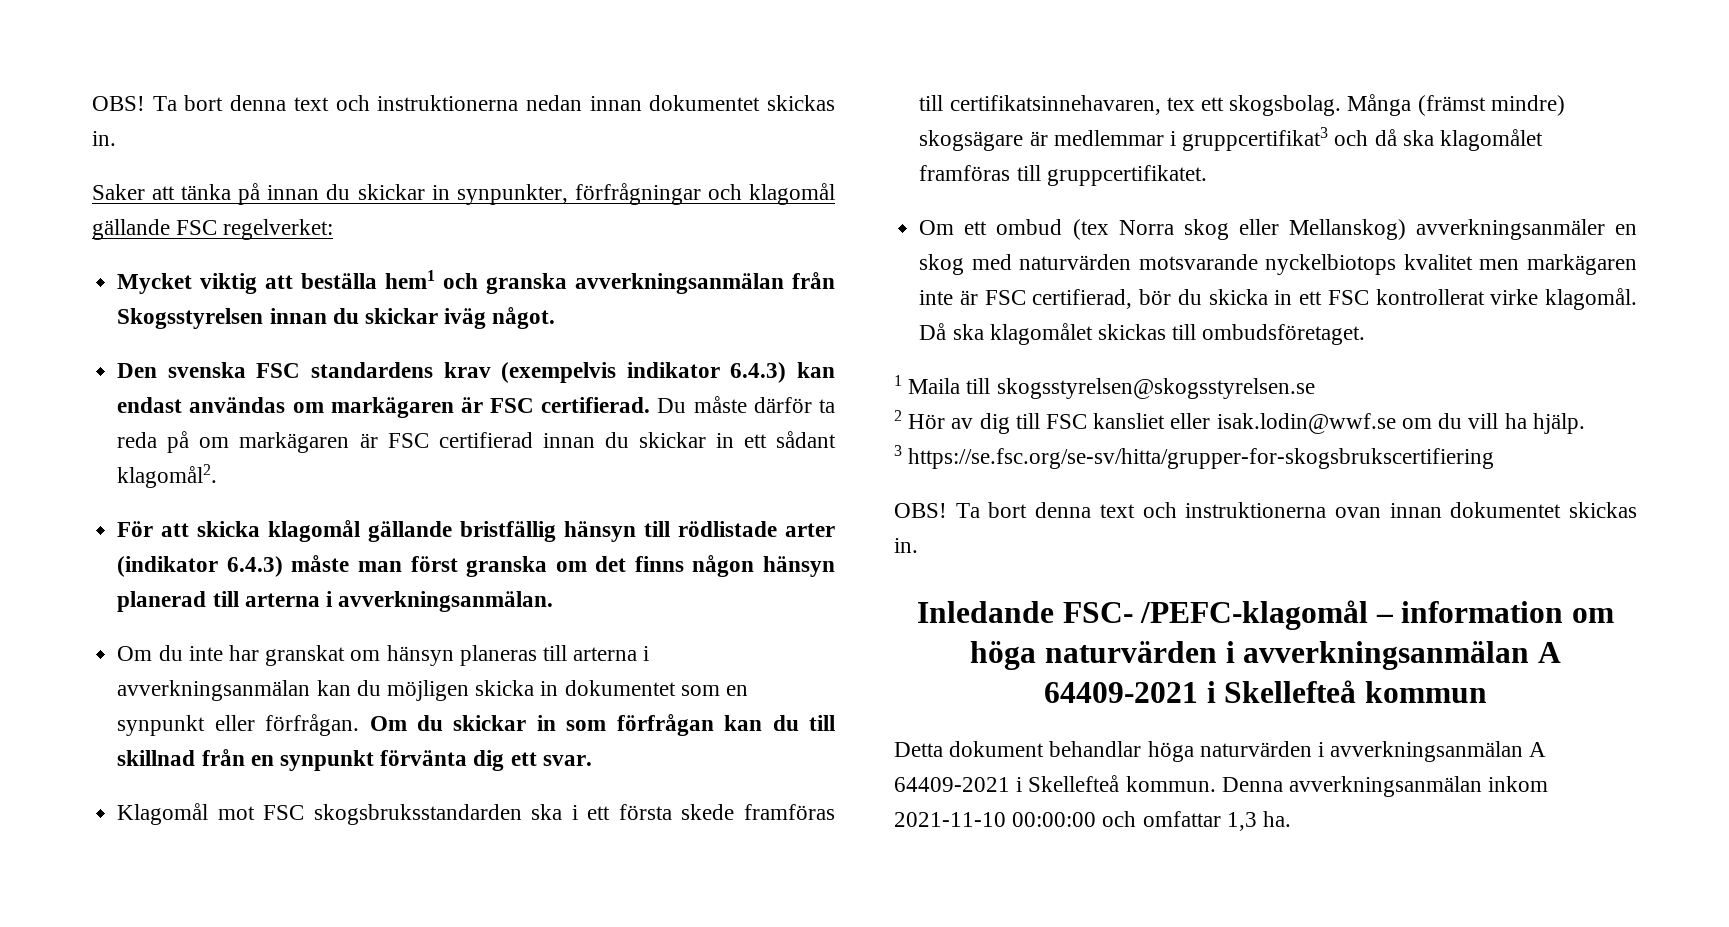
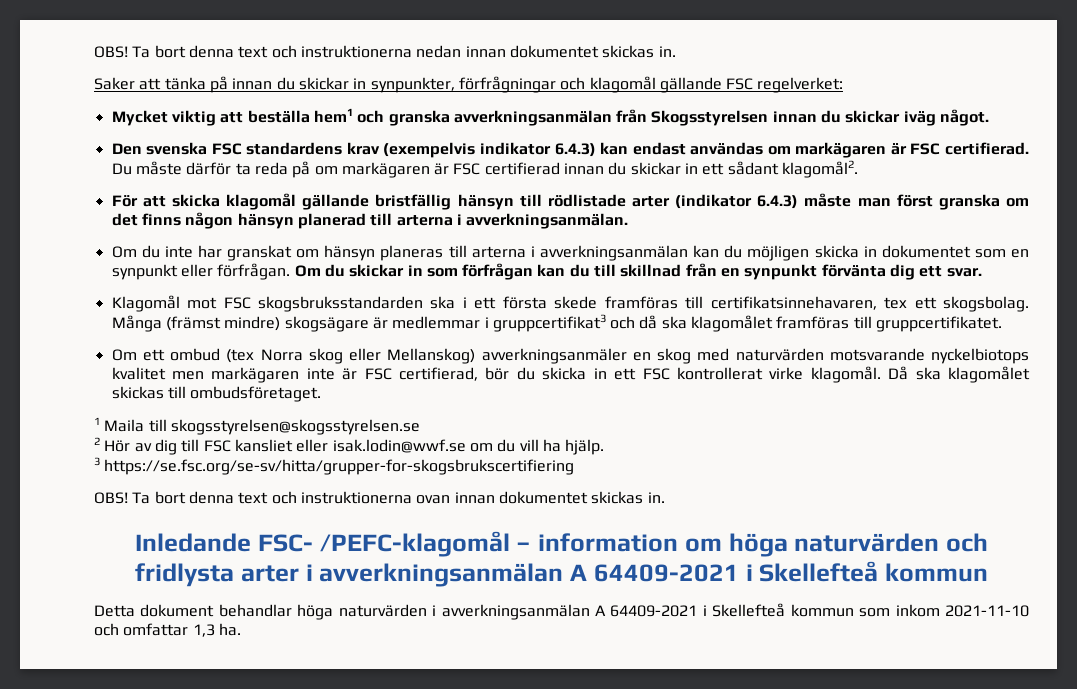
- Inledande FSC- /PEFC-klagomål – information om höga naturvärden i avverkningsanmälan A 64409-2021 i Skellefteå kommun
+ Inledande FSC- /PEFC-klagomål – information om höga naturvärden och fridlysta arter i avverkningsanmälan A 64409-2021 i Skellefteå kommun
- Detta dokument behandlar höga naturvärden i avverkningsanmälan A 64409-2021 i Skellefteå kommun. Denna avverkningsanmälan inkom 2021-11-10 00:00:00 och omfattar 1,3 ha.
+ Detta dokument behandlar höga naturvärden i avverkningsanmälan A 64409-2021 i Skellefteå kommun som inkom 2021-11-10 och omfattar 1,3 ha.

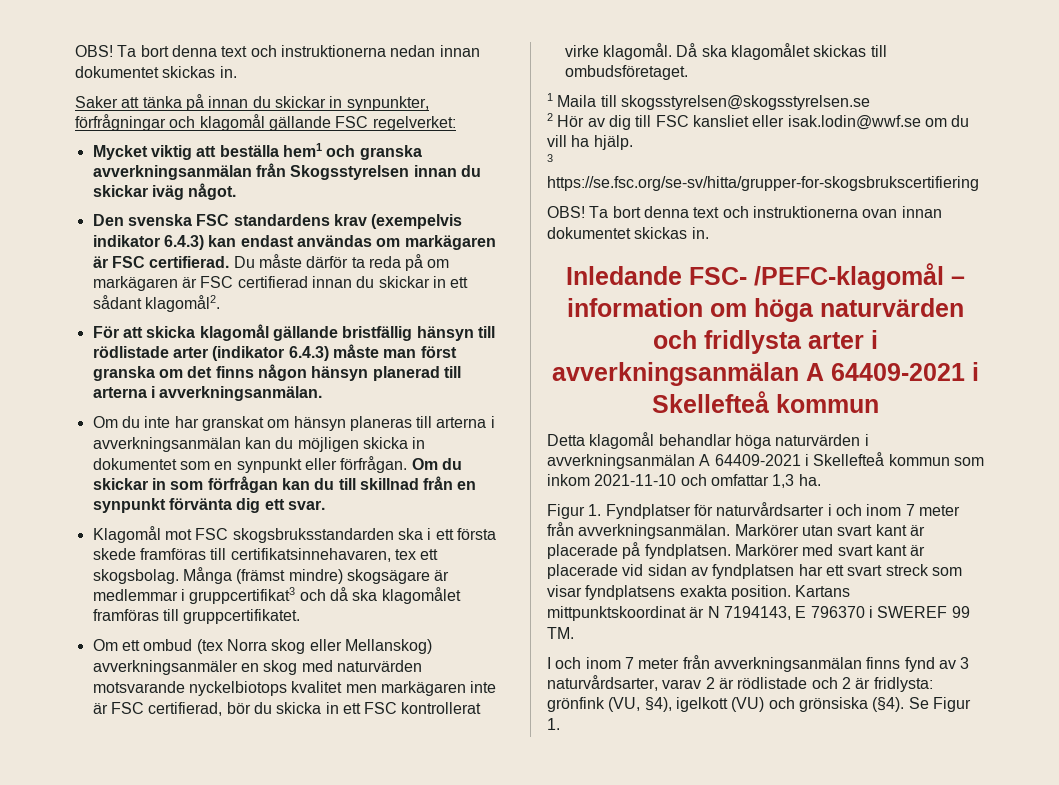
- Detta dokument behandlar höga naturvärden i avverkningsanmälan A 64409-2021 i Skellefteå kommun som inkom 2021-11-10 och omfattar 1,3 ha.
+ Detta klagomål behandlar höga naturvärden i avverkningsanmälan A 64409-2021 i Skellefteå kommun som inkom 2021-11-10 och omfattar 1,3 ha.
+ Figur 1. Fyndplatser för naturvårdsarter i och inom 7 meter från avverkningsanmälan. Markörer utan svart kant är placerade på fyndplatsen. Markörer med svart kant är placerade vid sidan av fyndplatsen har ett svart streck som visar fyndplatsens exakta position. Kartans mittpunktskoordinat är N 7194143, E 796370 i SWEREF 99 TM.
+ I och inom 7 meter från avverkningsanmälan finns fynd av 3 naturvårdsarter, varav 2 är rödlistade och 2 är fridlysta: grönfink (VU, §4), igelkott (VU) och grönsiska (§4). Se Figur 1.

